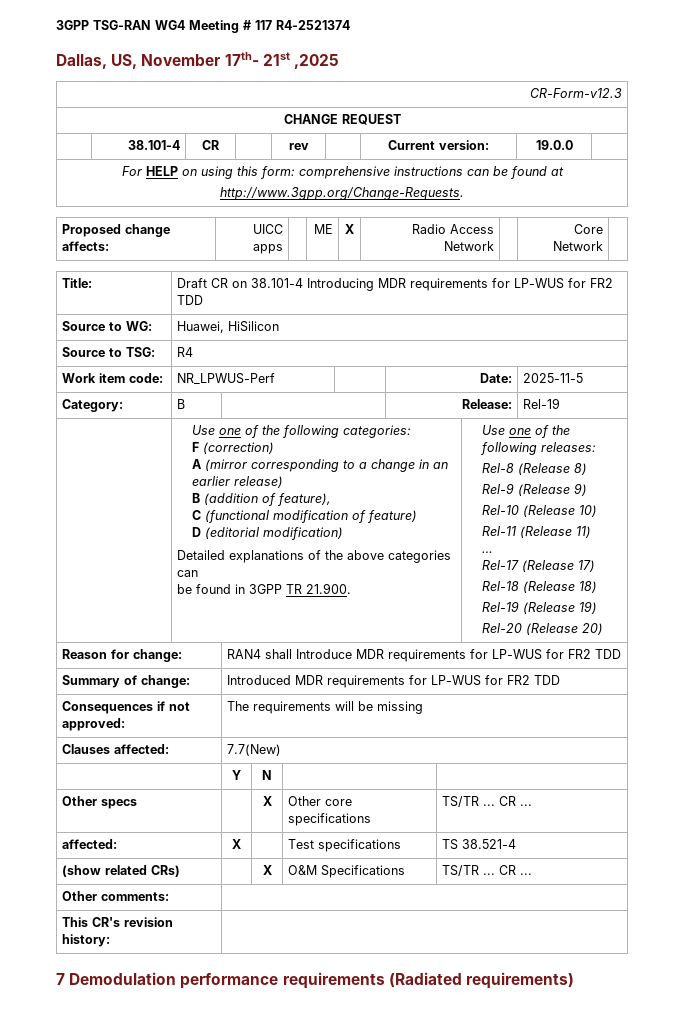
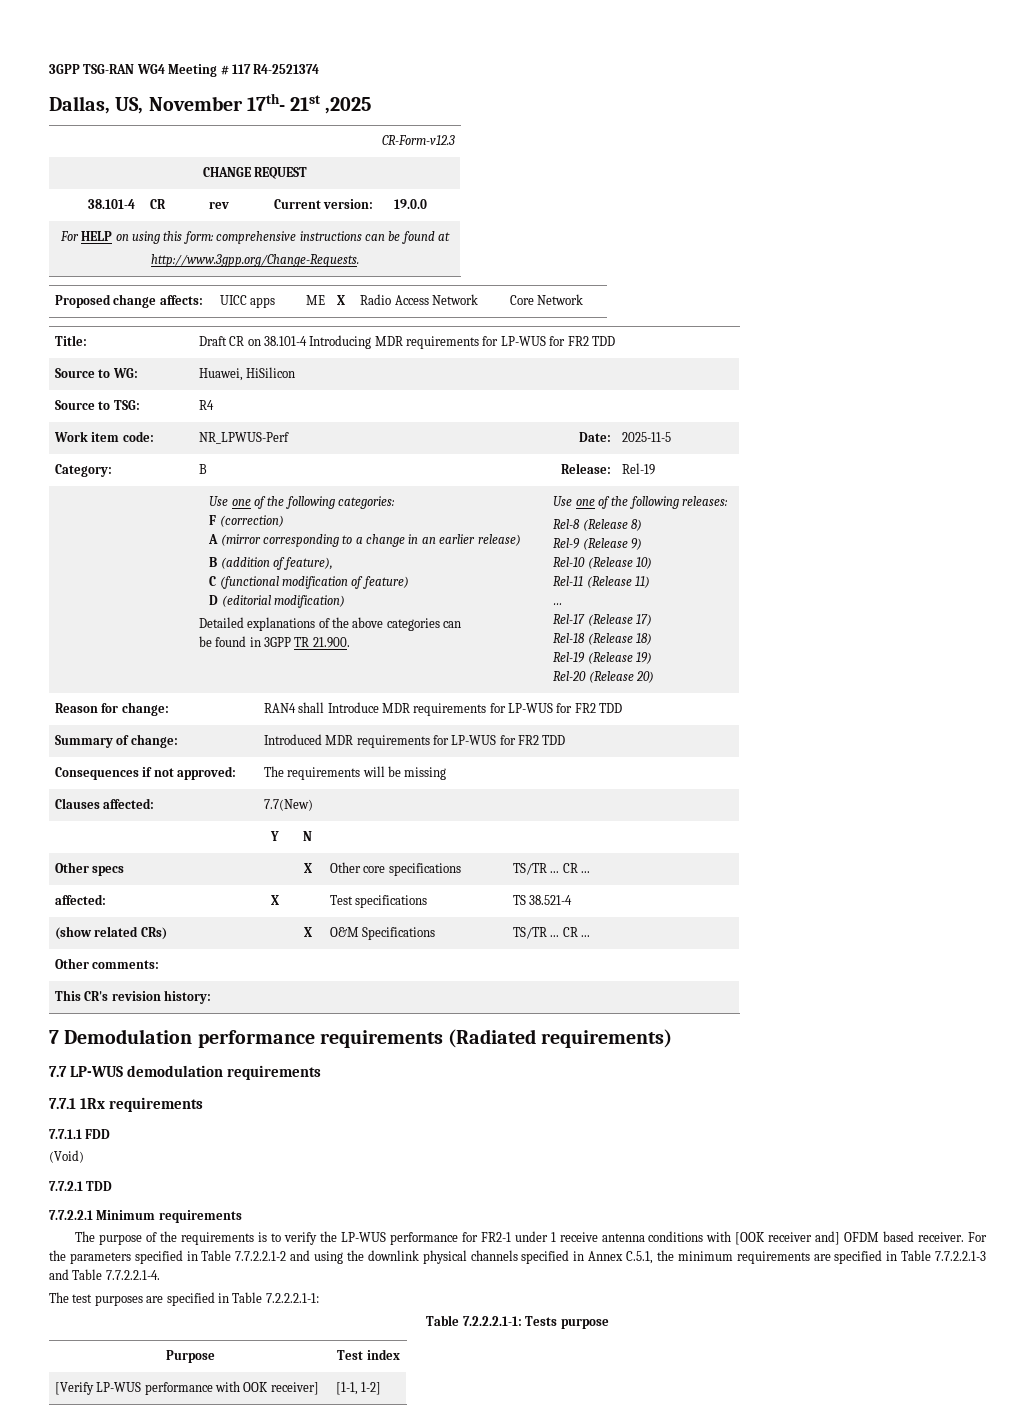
+ 7.7 LP-WUS demodulation requirements
+ 7.7.1 1Rx requirements
+ 7.7.1.1 FDD
+ (Void)
+ 7.7.2.1 TDD
+ 7.7.2.2.1 Minimum requirements
+ The purpose of the requirements is to verify the LP-WUS performance for FR2-1 under 1 receive antenna conditions with [OOK receiver and] OFDM based receiver. For the parameters specified in Table 7.7.2.2.1-2 and using the downlink physical channels specified in Annex C.5.1, the minimum requirements are specified in Table 7.7.2.2.1-3 and Table 7.7.2.2.1-4.
+ The test purposes are specified in Table 7.2.2.2.1-1:
+ Table 7.2.2.2.1-1: Tests purpose
+ Purpose | Test index
+ [Verify LP-WUS performance with OOK receiver] | [1-1, 1-2]

